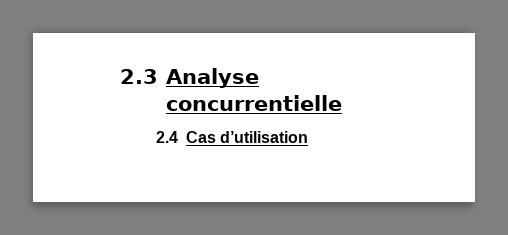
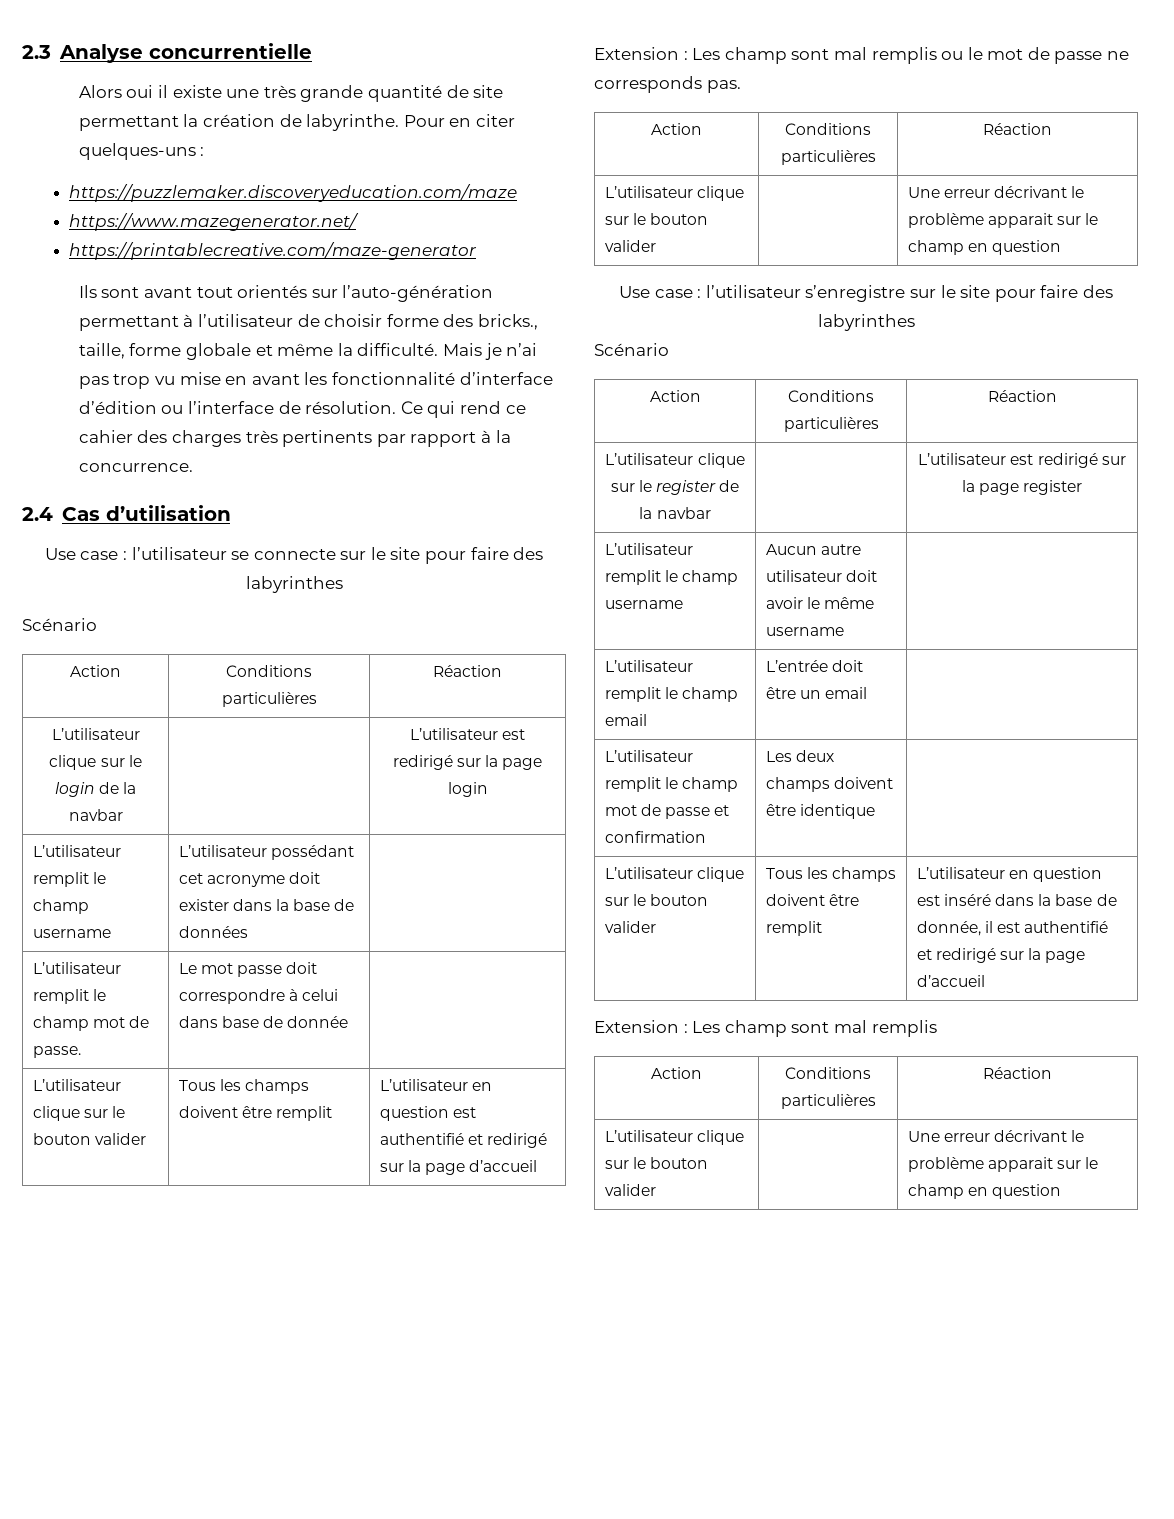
+ Alors oui il existe une très grande quantité de site permettant la création de labyrinthe. Pour en citer quelques-uns :
+ https://puzzlemaker.discoveryeducation.com/maze
+ https://www.mazegenerator.net/
+ https://printablecreative.com/maze-generator
+ Ils sont avant tout orientés sur l’auto-génération permettant à l’utilisateur de choisir forme des bricks., taille, forme globale et même la difficulté. Mais je n’ai pas trop vu mise en avant les fonctionnalité d’interface d’édition ou l’interface de résolution. Ce qui rend ce cahier des charges très pertinents par rapport à la concurrence.
  2.4 Cas d’utilisation
+ Use case : l’utilisateur se connecte sur le site pour faire des labyrinthes
+ Scénario
+ Action | Conditions particulières | Réaction
+ L’utilisateur clique sur le login de la navbar | | L’utilisateur est redirigé sur la page login
+ L’utilisateur remplit le champ username | L’utilisateur possédant cet acronyme doit exister dans la base de données |
+ L’utilisateur remplit le champ mot de passe. | Le mot passe doit correspondre à celui dans base de donnée |
+ L’utilisateur clique sur le bouton valider | Tous les champs doivent être remplit | L’utilisateur en question est authentifié et redirigé sur la page d’accueil
+ Extension : Les champ sont mal remplis ou le mot de passe ne corresponds pas.
+ Action | Conditions particulières | Réaction
+ L’utilisateur clique sur le bouton valider | | Une erreur décrivant le problème apparait sur le champ en question
+ Use case : l’utilisateur s’enregistre sur le site pour faire des labyrinthes
+ Scénario
+ Action | Conditions particulières | Réaction
+ L’utilisateur clique sur le register de la navbar | | L’utilisateur est redirigé sur la page register
+ L’utilisateur remplit le champ username | Aucun autre utilisateur doit avoir le même username |
+ L’utilisateur remplit le champ email | L’entrée doit être un email |
+ L’utilisateur remplit le champ mot de passe et confirmation | Les deux champs doivent être identique |
+ L’utilisateur clique sur le bouton valider | Tous les champs doivent être remplit | L’utilisateur en question est inséré dans la base de donnée, il est authentifié et redirigé sur la page d’accueil
+ Extension : Les champ sont mal remplis
+ Action | Conditions particulières | Réaction
+ L’utilisateur clique sur le bouton valider | | Une erreur décrivant le problème apparait sur le champ en question

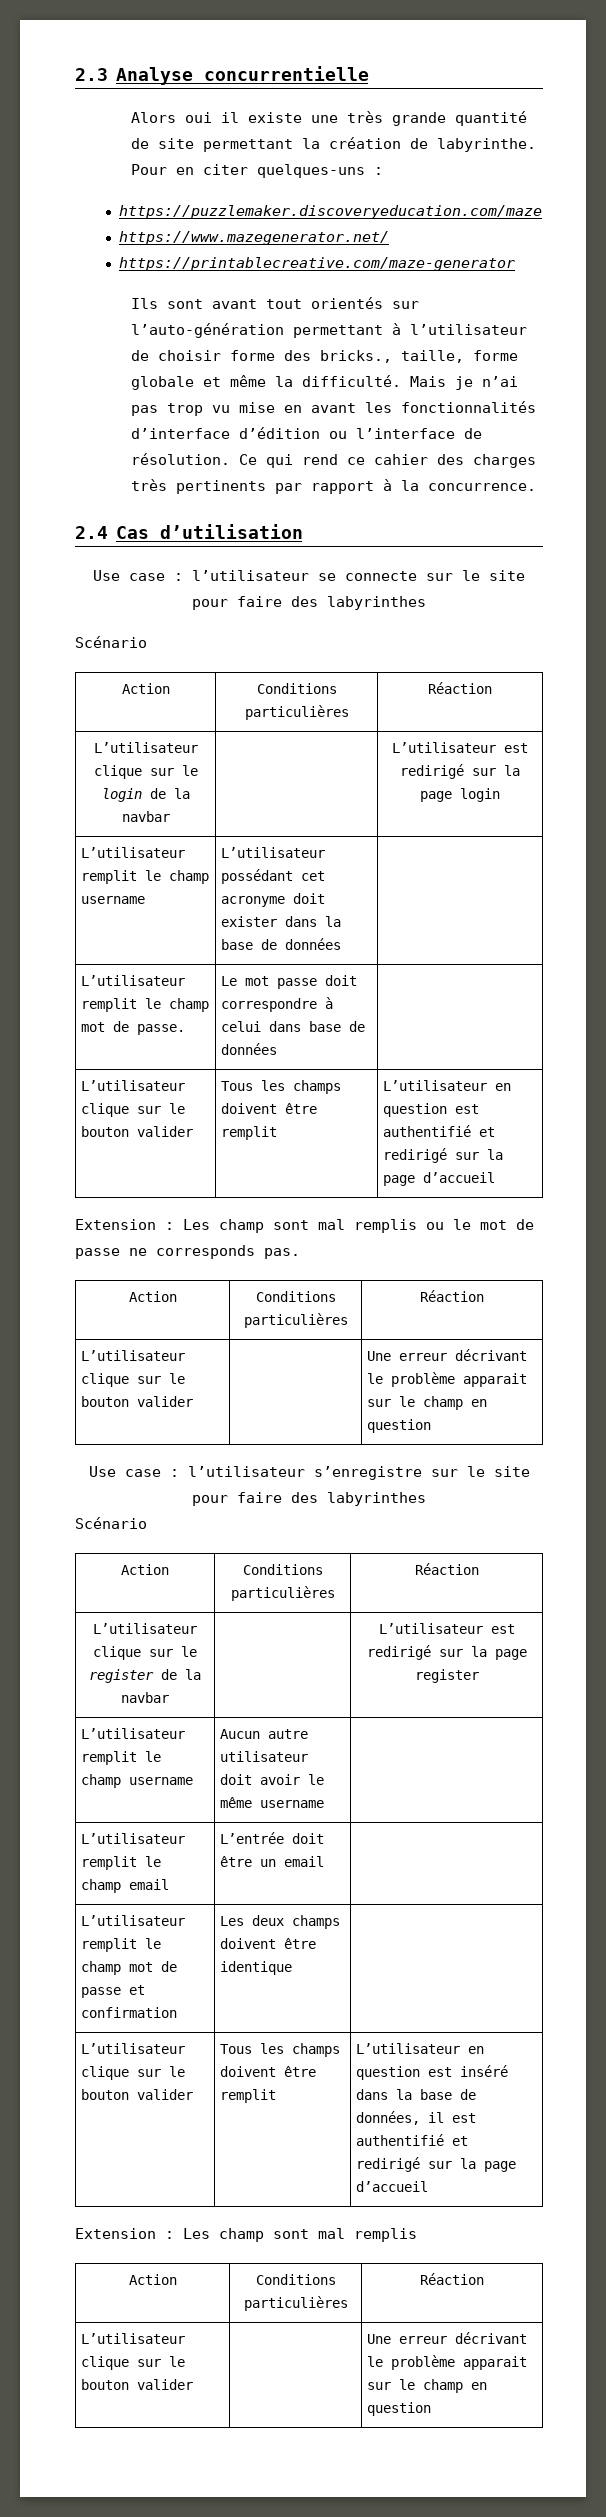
- Mais je n’ai pas trop vu mise en avant les fonctionnalité d’interface d’édition ou l’interface de résolution.
+ Mais je n’ai pas trop vu mise en avant les fonctionnalités d’interface d’édition ou l’interface de résolution.
- L’utilisateur remplit le champ mot de passe. | Le mot passe doit correspondre à celui dans base de donnée |
+ L’utilisateur remplit le champ mot de passe. | Le mot passe doit correspondre à celui dans base de données |
- L’utilisateur clique sur le bouton valider | Tous les champs doivent être remplit | L’utilisateur en question est inséré dans la base de donnée, il est authentifié et redirigé sur la page d’accueil
+ L’utilisateur clique sur le bouton valider | Tous les champs doivent être remplit | L’utilisateur en question est inséré dans la base de données, il est authentifié et redirigé sur la page d’accueil

